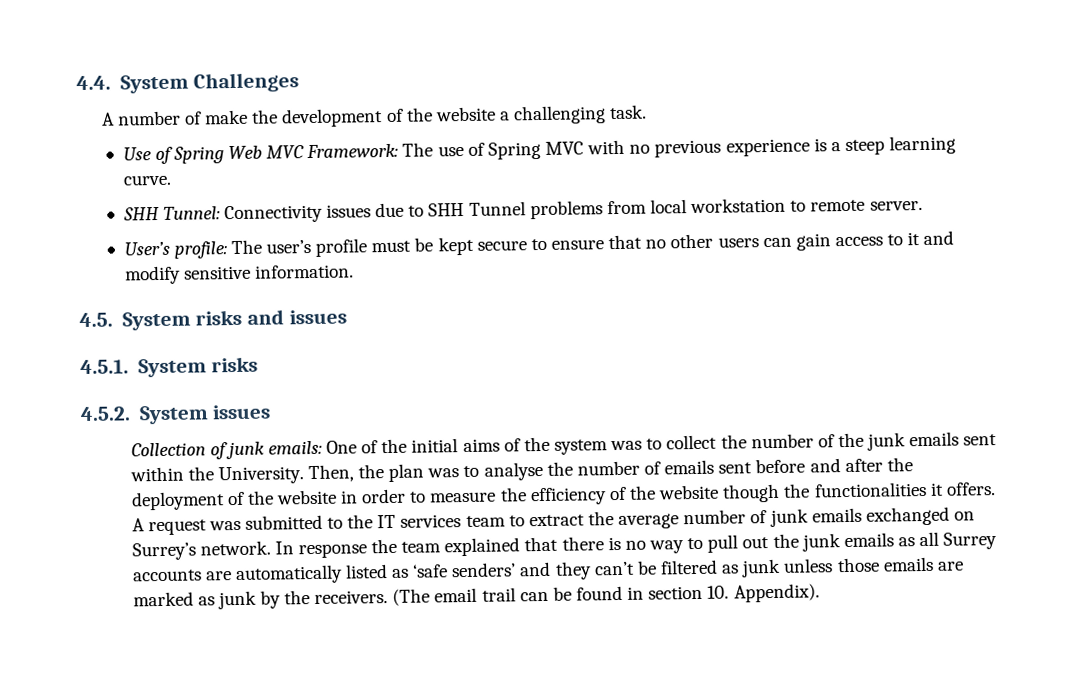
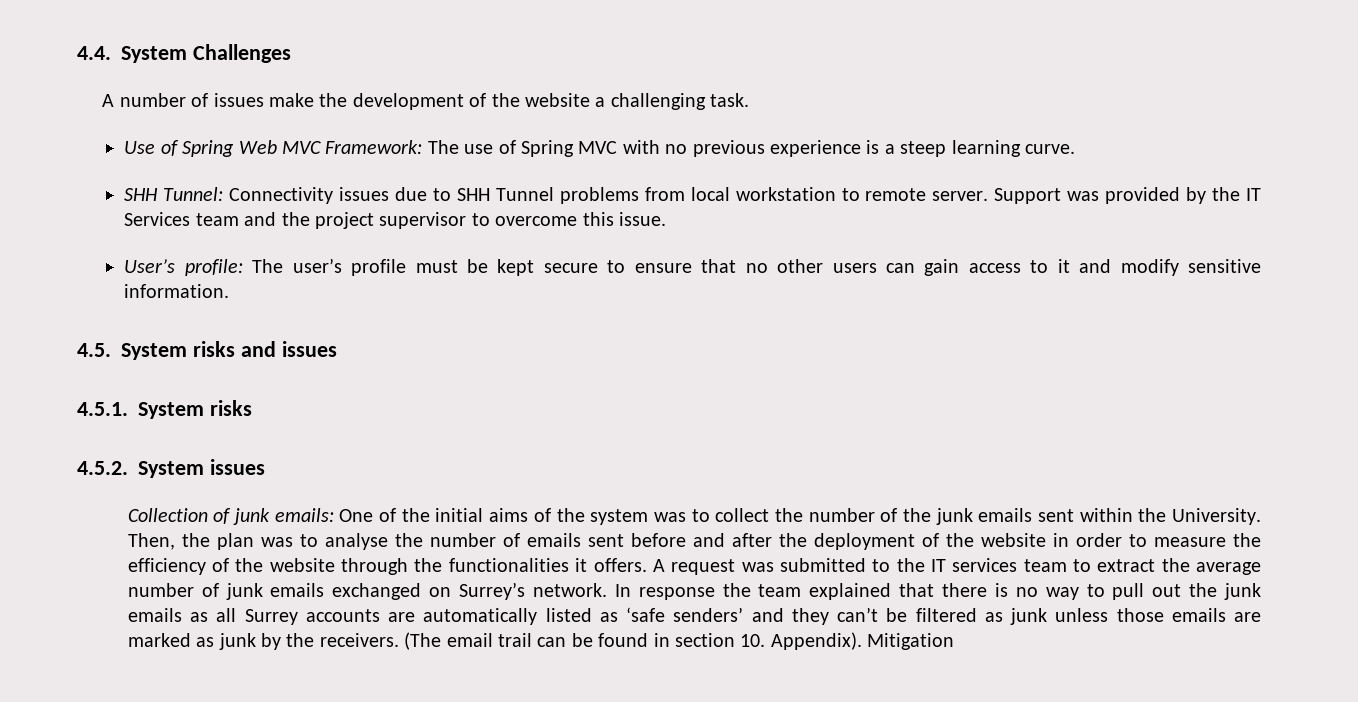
- A number of make the development of the website a challenging task.
+ A number of issues make the development of the website a challenging task.
+ Support was provided by the IT Services team and the project supervisor to overcome this issue.
- Then, the plan was to analyse the number of emails sent before and after the deployment of the website in order to measure the efficiency of the website though the functionalities it offers.
+ Then, the plan was to analyse the number of emails sent before and after the deployment of the website in order to measure the efficiency of the website through the functionalities it offers.
+ Mitigation

